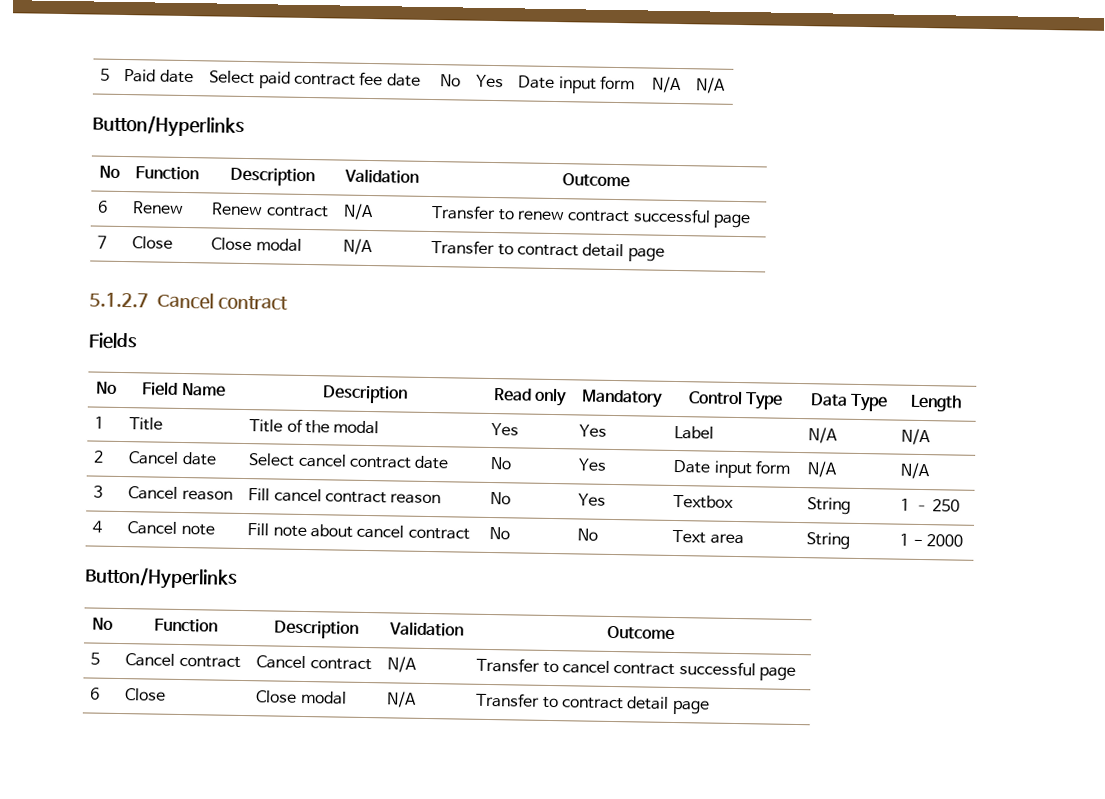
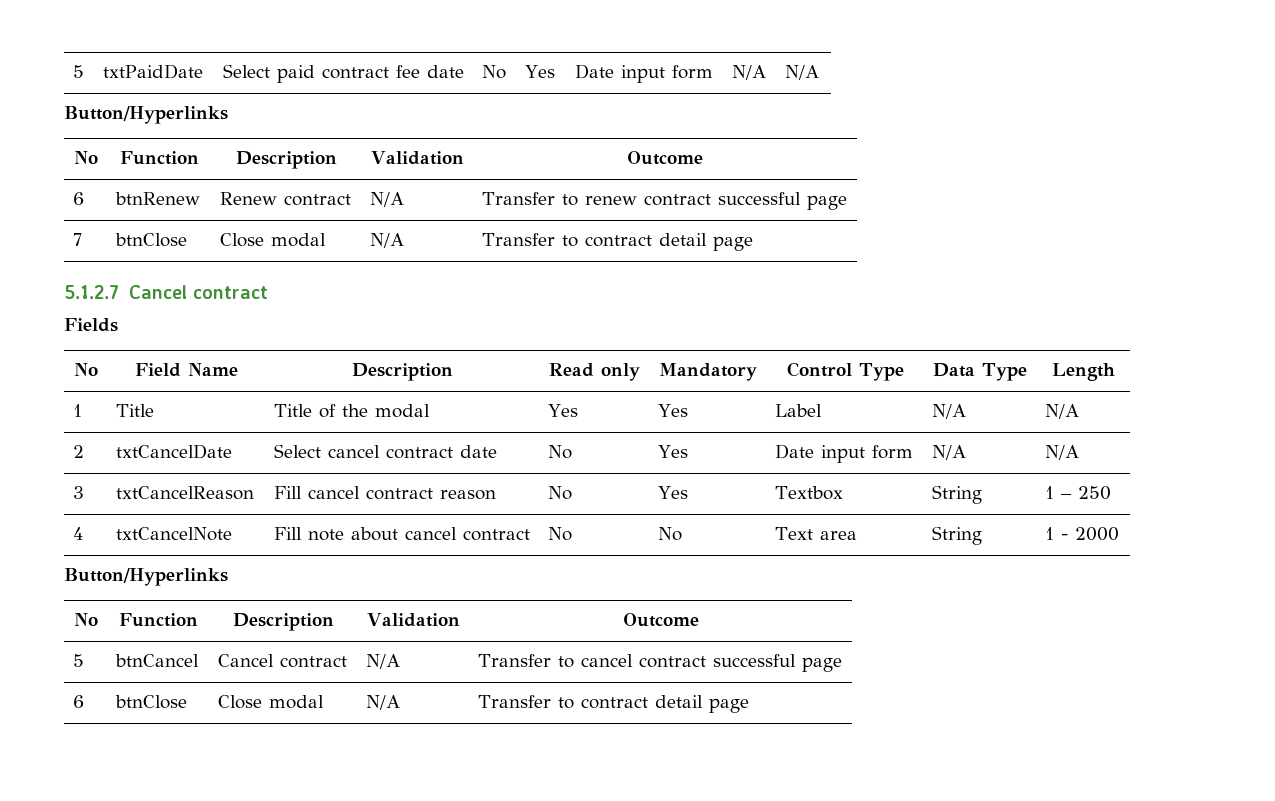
- 5 | Paid date | Select paid contract fee date | No | Yes | Date input form | N/A | N/A
+ 5 | txtPaidDate | Select paid contract fee date | No | Yes | Date input form | N/A | N/A
- 6 | Renew | Renew contract | N/A | Transfer to renew contract successful page
+ 6 | btnRenew | Renew contract | N/A | Transfer to renew contract successful page
- 7 | Close | Close modal | N/A | Transfer to contract detail page
+ 7 | btnClose | Close modal | N/A | Transfer to contract detail page
- 2 | Cancel date | Select cancel contract date | No | Yes | Date input form | N/A | N/A
+ 2 | txtCancelDate | Select cancel contract date | No | Yes | Date input form | N/A | N/A
- 3 | Cancel reason | Fill cancel contract reason | No | Yes | Textbox | String | 1 – 250
+ 3 | txtCancelReason | Fill cancel contract reason | No | Yes | Textbox | String | 1 – 250
- 4 | Cancel note | Fill note about cancel contract | No | No | Text area | String | 1 - 2000
+ 4 | txtCancelNote | Fill note about cancel contract | No | No | Text area | String | 1 - 2000
- 5 | Cancel contract | Cancel contract | N/A | Transfer to cancel contract successful page
+ 5 | btnCancel | Cancel contract | N/A | Transfer to cancel contract successful page
- 6 | Close | Close modal | N/A | Transfer to contract detail page
+ 6 | btnClose | Close modal | N/A | Transfer to contract detail page

